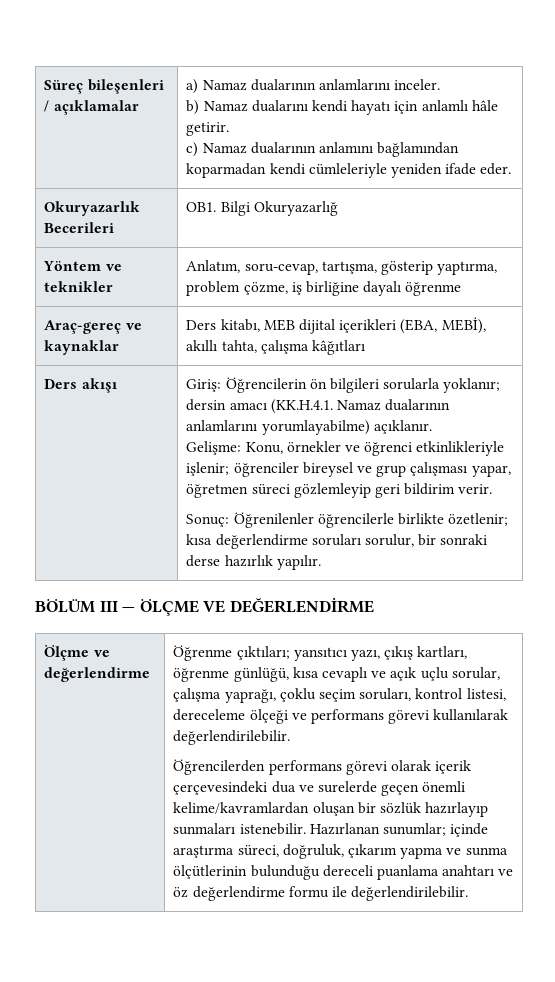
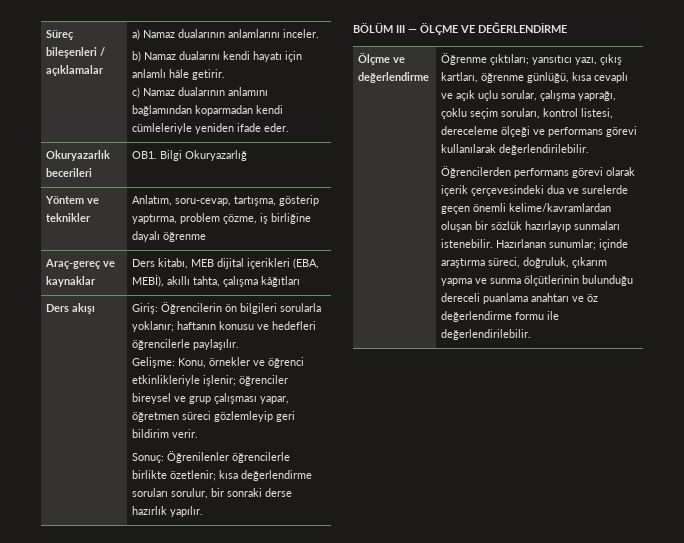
- Okuryazarlık Becerileri | OB1. Bilgi Okuryazarlığ
+ Okuryazarlık becerileri | OB1. Bilgi Okuryazarlığ
- Giriş: Öğrencilerin ön bilgileri sorularla yoklanır; dersin amacı (KK.H.4.1. Namaz dualarının anlamlarını yorumlayabilme) açıklanır.
+ Giriş: Öğrencilerin ön bilgileri sorularla yoklanır; haftanın konusu ve hedefleri öğrencilerle paylaşılır.

